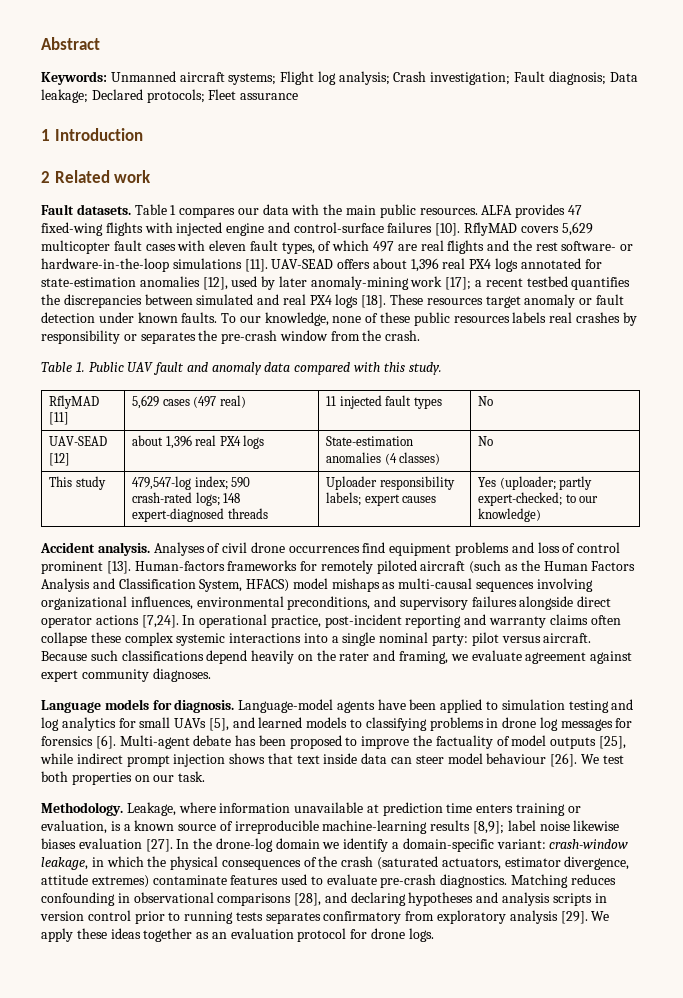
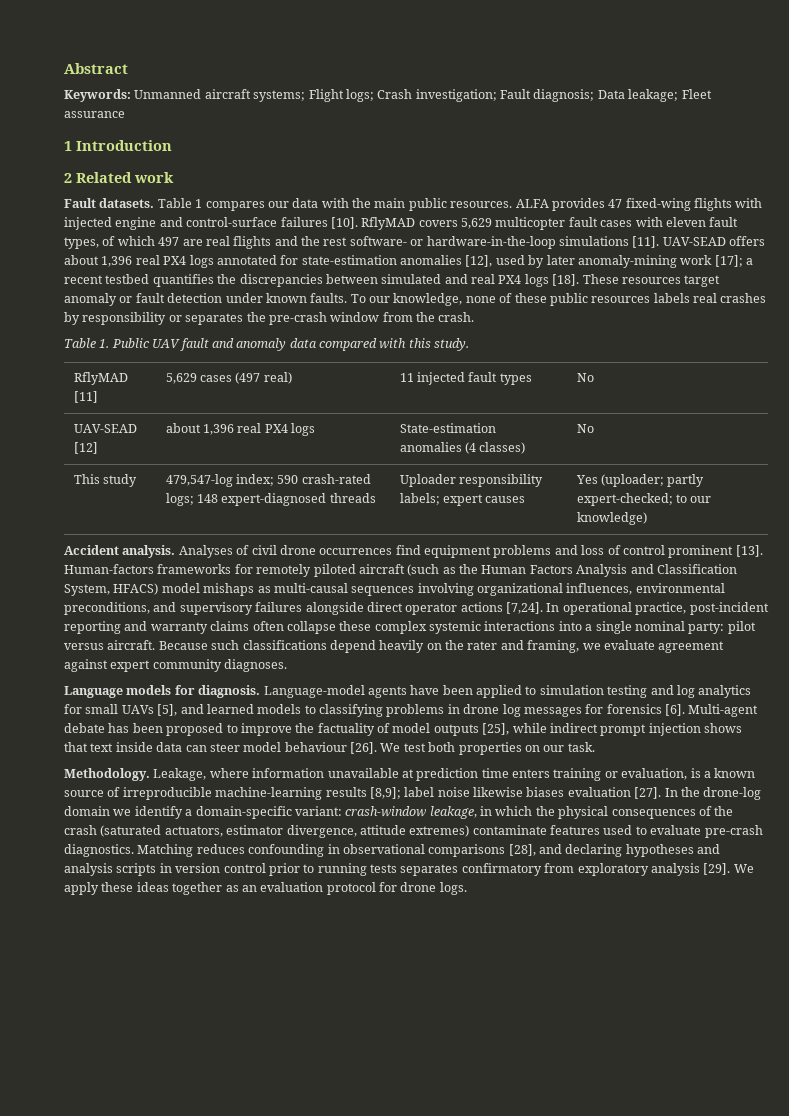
- Keywords: Unmanned aircraft systems; Flight log analysis; Crash investigation; Fault diagnosis; Data leakage; Declared protocols; Fleet assurance
+ Keywords: Unmanned aircraft systems; Flight logs; Crash investigation; Fault diagnosis; Data leakage; Fleet assurance

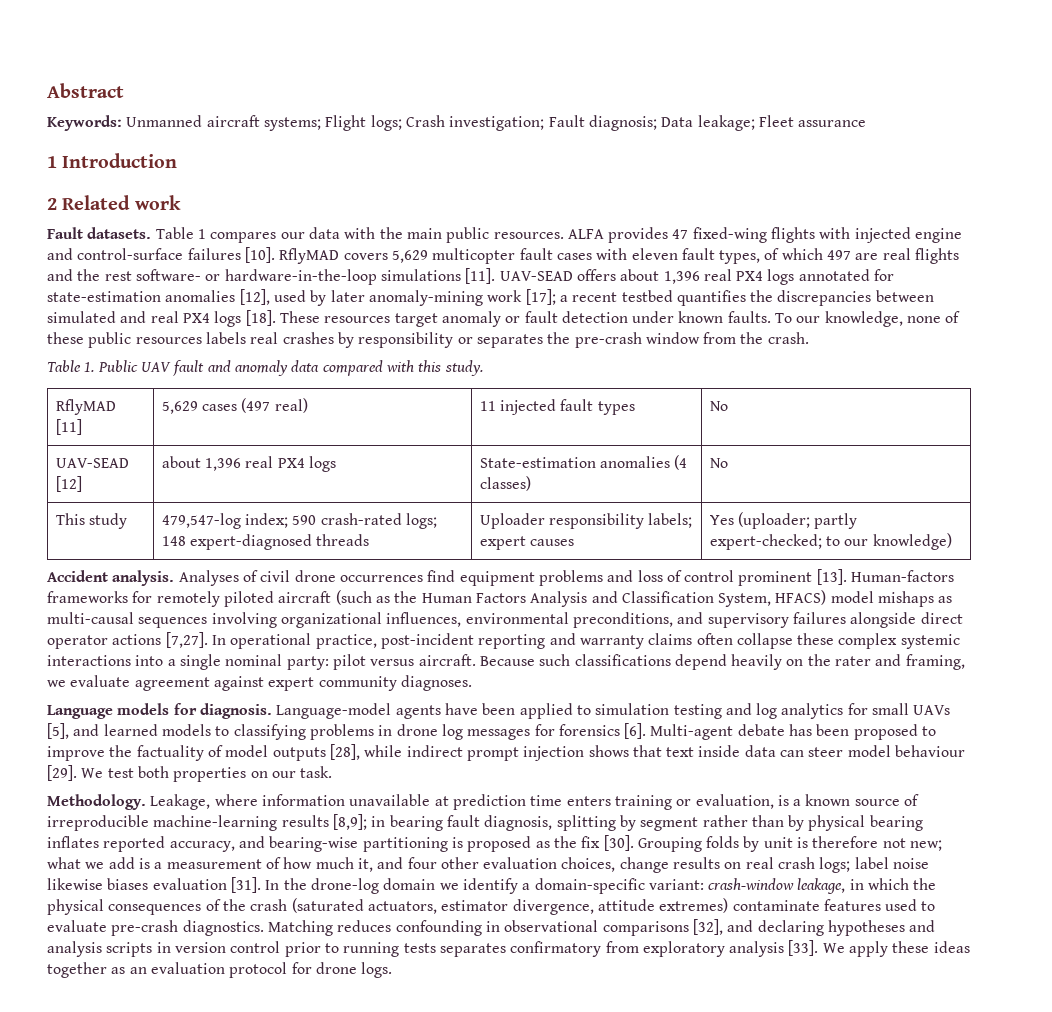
- Human-factors frameworks for remotely piloted aircraft (such as the Human Factors Analysis and Classification System, HFACS) model mishaps as multi-causal sequences involving organizational influences, environmental preconditions, and supervisory failures alongside direct operator actions [7,24].
+ Human-factors frameworks for remotely piloted aircraft (such as the Human Factors Analysis and Classification System, HFACS) model mishaps as multi-causal sequences involving organizational influences, environmental preconditions, and supervisory failures alongside direct operator actions [7,27].
- Multi-agent debate has been proposed to improve the factuality of model outputs [25], while indirect prompt injection shows that text inside data can steer model behaviour [26].
+ Multi-agent debate has been proposed to improve the factuality of model outputs [28], while indirect prompt injection shows that text inside data can steer model behaviour [29].
- Leakage, where information unavailable at prediction time enters training or evaluation, is a known source of irreproducible machine-learning results [8,9]; label noise likewise biases evaluation [27].
+ Leakage, where information unavailable at prediction time enters training or evaluation, is a known source of irreproducible machine-learning results [8,9]; in bearing fault diagnosis, splitting by segment rather than by physical bearing inflates reported accuracy, and bearing-wise partitioning is proposed as the fix [30]. Grouping folds by unit is therefore not new; what we add is a measurement of how much it, and four other evaluation choices, change results on real crash logs; label noise likewise biases evaluation [31].
- Matching reduces confounding in observational comparisons [28], and declaring hypotheses and analysis scripts in version control prior to running tests separates confirmatory from exploratory analysis [29].
+ Matching reduces confounding in observational comparisons [32], and declaring hypotheses and analysis scripts in version control prior to running tests separates confirmatory from exploratory analysis [33].

